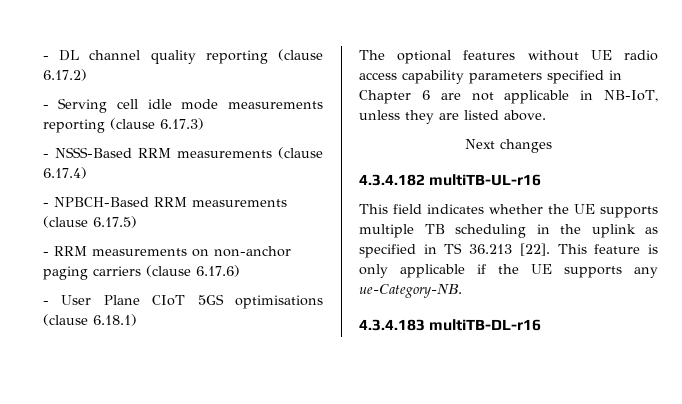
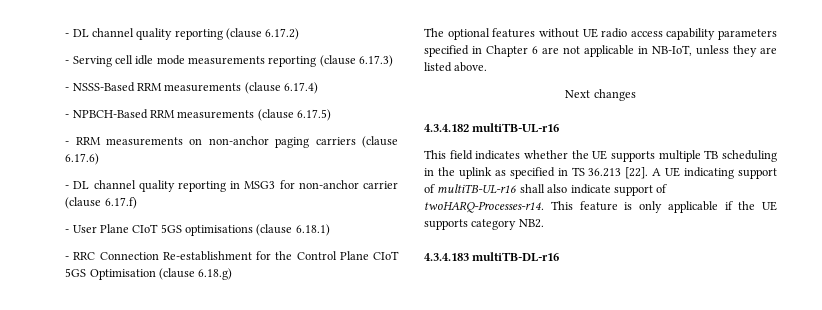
+ - DL channel quality reporting in MSG3 for non-anchor carrier (clause 6.17.f)
+ - RRC Connection Re-establishment for the Control Plane CIoT 5GS Optimisation (clause 6.18.g)
+ A UE indicating support of multiTB-UL-r16 shall also indicate support of twoHARQ-Processes-r14.
- This feature is only applicable if the UE supports any ue-Category-NB.
+ This feature is only applicable if the UE supports category NB2.

